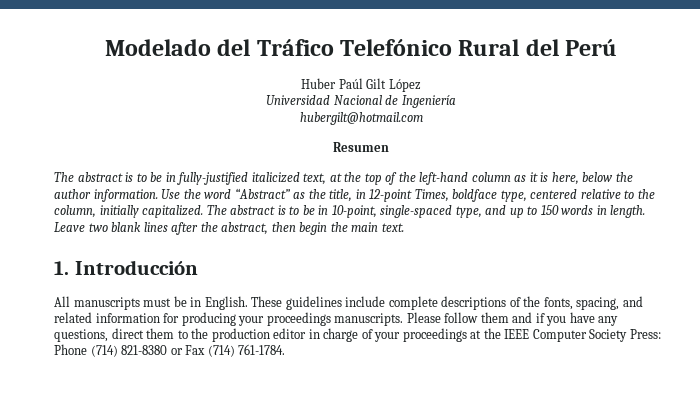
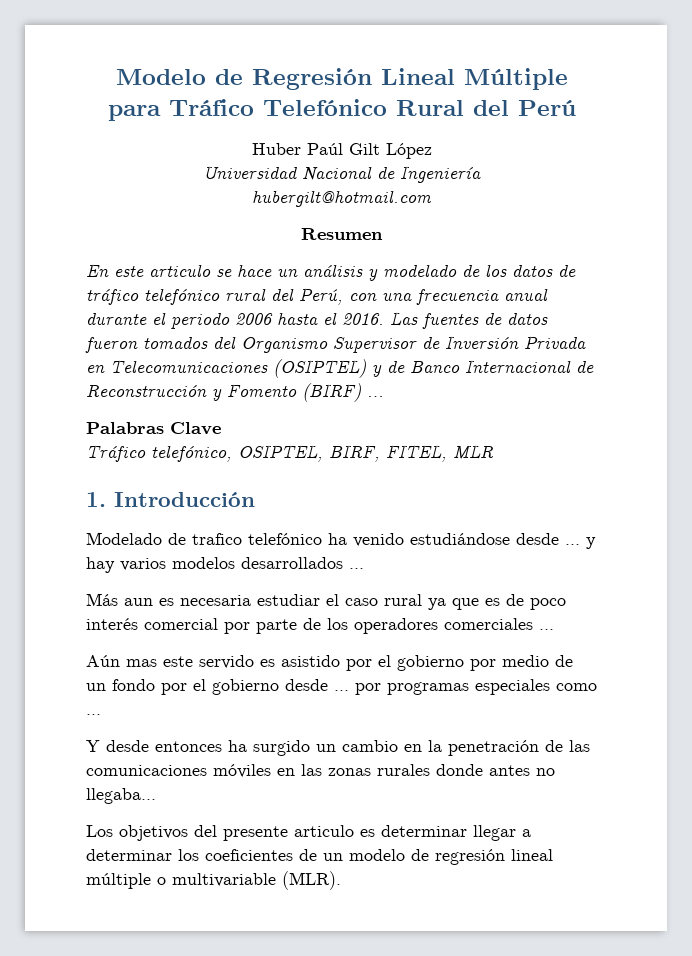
- Modelado del Tráfico Telefónico Rural del Perú
+ Modelo de Regresión Lineal Múltiple para Tráfico Telefónico Rural del Perú
- The abstract is to be in fully-justified italicized text, at the top of the left-hand column as it is here, below the author information. Use the word “Abstract” as the title, in 12-point Times, boldface type, centered relative to the column, initially capitalized. The abstract is to be in 10-point, single-spaced type, and up to 150 words in length. Leave two blank lines after the abstract, then begin the main text.
+ En este articulo se hace un análisis y modelado de los datos de tráfico telefónico rural del Perú, con una frecuencia anual durante el periodo 2006 hasta el 2016. Las fuentes de datos fueron tomados del Organismo Supervisor de Inversión Privada en Telecomunicaciones (OSIPTEL) y de Banco Internacional de Reconstrucción y Fomento (BIRF) …
+ Palabras Clave
+ Tráfico telefónico, OSIPTEL, BIRF, FITEL, MLR
  1. Introducción
- All manuscripts must be in English. These guidelines include complete descriptions of the fonts, spacing, and related information for producing your proceedings manuscripts. Please follow them and if you have any questions, direct them to the production editor in charge of your proceedings at the IEEE Computer Society Press: Phone (714) 821-8380 or Fax (714) 761-1784.
+ Modelado de trafico telefónico ha venido estudiándose desde … y hay varios modelos desarrollados …
+ Más aun es necesaria estudiar el caso rural ya que es de poco interés comercial por parte de los operadores comerciales …
+ Aún mas este servido es asistido por el gobierno por medio de un fondo por el gobierno desde … por programas especiales como …
+ Y desde entonces ha surgido un cambio en la penetración de las comunicaciones móviles en las zonas rurales donde antes no llegaba…
+ Los objetivos del presente articulo es determinar llegar a determinar los coeficientes de un modelo de regresión lineal múltiple o multivariable (MLR).

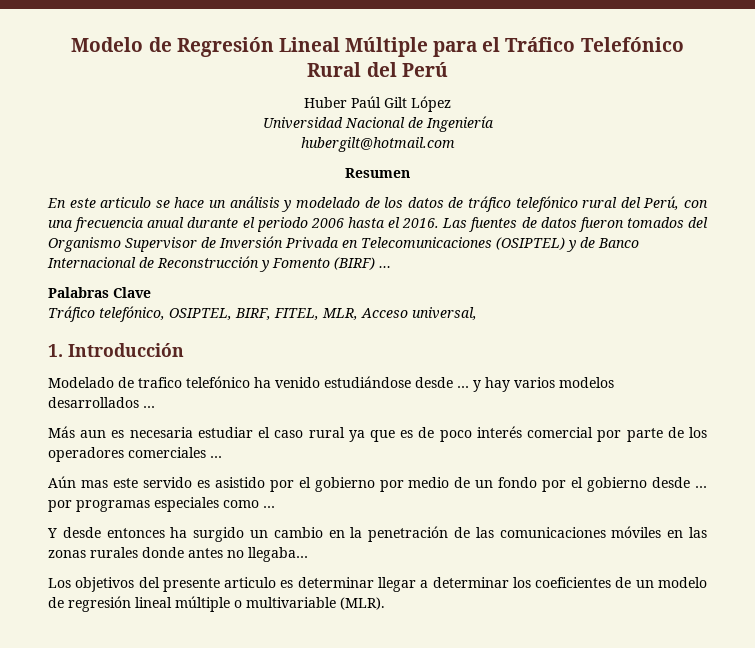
- Modelo de Regresión Lineal Múltiple para Tráfico Telefónico Rural del Perú
+ Modelo de Regresión Lineal Múltiple para el Tráfico Telefónico Rural del Perú
- Tráfico telefónico, OSIPTEL, BIRF, FITEL, MLR
+ Tráfico telefónico, OSIPTEL, BIRF, FITEL, MLR, Acceso universal,

